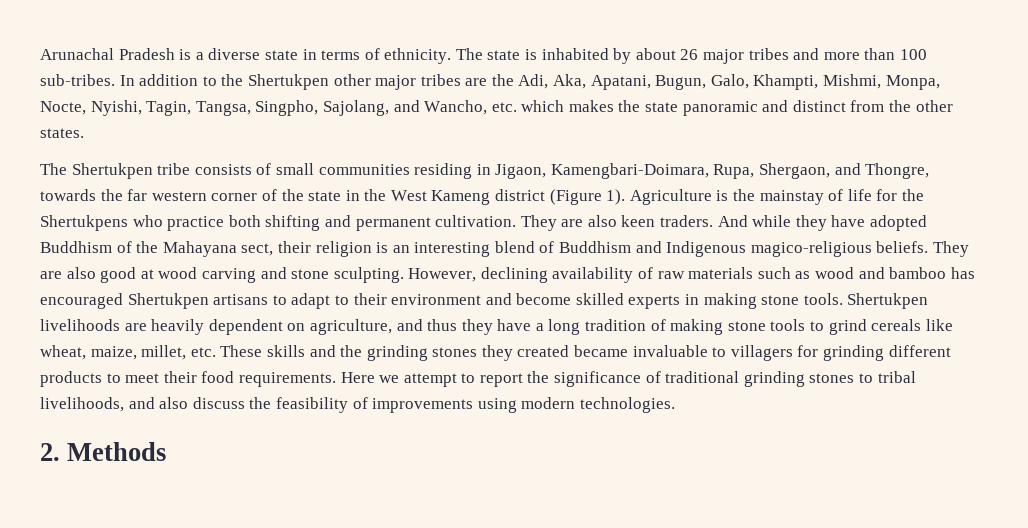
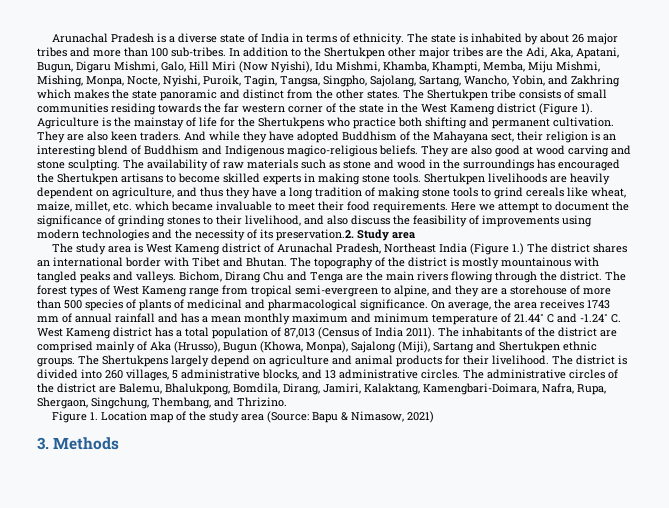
- Arunachal Pradesh is a diverse state in terms of ethnicity.
+ Arunachal Pradesh is a diverse state of India in terms of ethnicity.
- In addition to the Shertukpen other major tribes are the Adi, Aka, Apatani, Bugun, Galo, Khampti, Mishmi, Monpa, Nocte, Nyishi, Tagin, Tangsa, Singpho, Sajolang, and Wancho, etc. which makes the state panoramic and distinct from the other states.
- The Shertukpen tribe consists of small communities residing in Jigaon, Kamengbari-Doimara, Rupa, Shergaon, and Thongre, towards the far western corner of the state in the West Kameng district (Figure 1).
+ In addition to the Shertukpen other major tribes are the Adi, Aka, Apatani, Bugun, Digaru Mishmi, Galo, Hill Miri (Now Nyishi), Idu Mishmi, Khamba, Khampti, Memba, Miju Mishmi, Mishing, Monpa, Nocte, Nyishi, Puroik, Tagin, Tangsa, Singpho, Sajolang, Sartang, Wancho, Yobin, and Zakhring which makes the state panoramic and distinct from the other states. The Shertukpen tribe consists of small communities residing towards the far western corner of the state in the West Kameng district (Figure 1).
- However, declining availability of raw materials such as wood and bamboo has encouraged Shertukpen artisans to adapt to their environment and become skilled experts in making stone tools.
+ The availability of raw materials such as stone and wood in the surroundings has encouraged the Shertukpen artisans to become skilled experts in making stone tools.
- Shertukpen livelihoods are heavily dependent on agriculture, and thus they have a long tradition of making stone tools to grind cereals like wheat, maize, millet, etc. These skills and the grinding stones they created became invaluable to villagers for grinding different products to meet their food requirements.
+ Shertukpen livelihoods are heavily dependent on agriculture, and thus they have a long tradition of making stone tools to grind cereals like wheat, maize, millet, etc. which became invaluable to meet their food requirements.
- Here we attempt to report the significance of traditional grinding stones to tribal livelihoods, and also discuss the feasibility of improvements using modern technologies.
- 2. Methods
+ Here we attempt to document the significance of grinding stones to their livelihood, and also discuss the feasibility of improvements using modern technologies and the necessity of its preservation.2. Study area
+ The study area is West Kameng district of Arunachal Pradesh, Northeast India (Figure 1.) The district shares an international border with Tibet and Bhutan. The topography of the district is mostly mountainous with tangled peaks and valleys. Bichom, Dirang Chu and Tenga are the main rivers flowing through the district. The forest types of West Kameng range from tropical semi-evergreen to alpine, and they are a storehouse of more than 500 species of plants of medicinal and pharmacological significance. On average, the area receives 1743 mm of annual rainfall and has a mean monthly maximum and minimum temperature of 21.44˚ C and -1.24˚ C. West Kameng district has a total population of 87,013 (Census of India 2011). The inhabitants of the district are comprised mainly of Aka (Hrusso), Bugun (Khowa, Monpa), Sajalong (Miji), Sartang and Shertukpen ethnic groups. The Shertukpens largely depend on agriculture and animal products for their livelihood. The district is divided into 260 villages, 5 administrative blocks, and 13 administrative circles. The administrative circles of the district are Balemu, Bhalukpong, Bomdila, Dirang, Jamiri, Kalaktang, Kamengbari-Doimara, Nafra, Rupa, Shergaon, Singchung, Thembang, and Thrizino.
+ Figure 1. Location map of the study area (Source: Bapu & Nimasow, 2021)
+ 3. Methods

